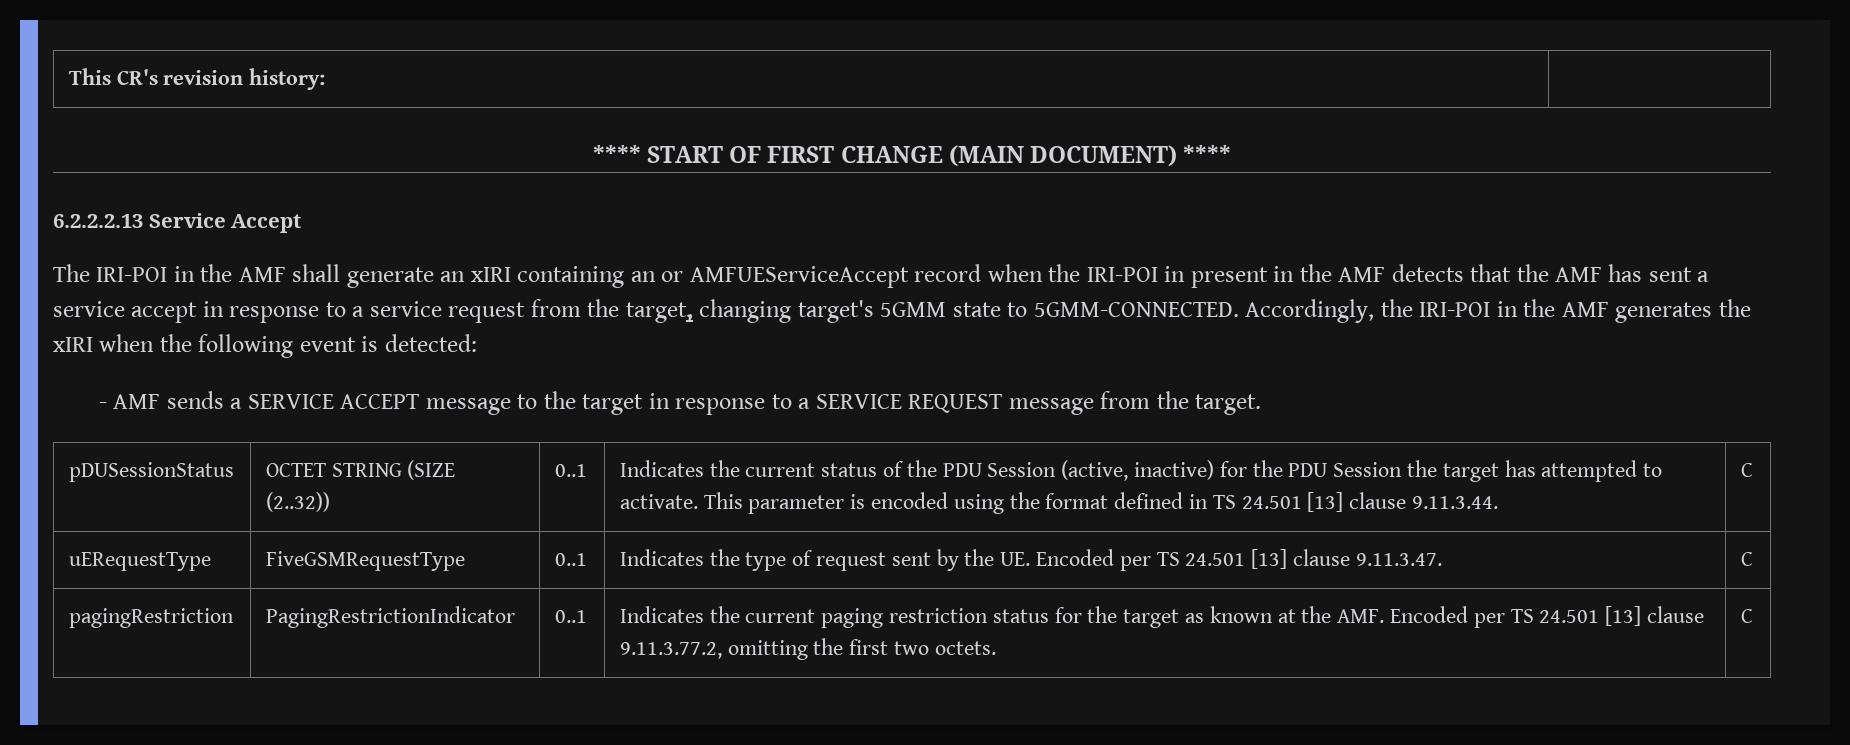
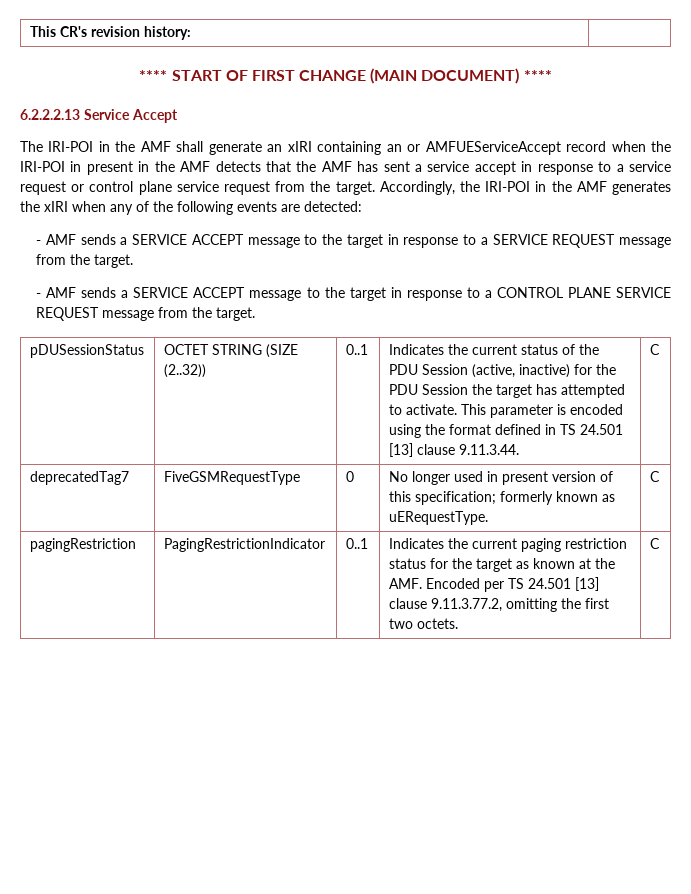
- The IRI-POI in the AMF shall generate an xIRI containing an or AMFUEServiceAccept record when the IRI-POI in present in the AMF detects that the AMF has sent a service accept in response to a service request from the target, changing target's 5GMM state to 5GMM-CONNECTED.
+ The IRI-POI in the AMF shall generate an xIRI containing an or AMFUEServiceAccept record when the IRI-POI in present in the AMF detects that the AMF has sent a service accept in response to a service request or control plane service request from the target.
- Accordingly, the IRI-POI in the AMF generates the xIRI when the following event is detected:
+ Accordingly, the IRI-POI in the AMF generates the xIRI when any of the following events are detected:
+ - AMF sends a SERVICE ACCEPT message to the target in response to a CONTROL PLANE SERVICE REQUEST message from the target.
- uERequestType | FiveGSMRequestType | 0..1 | Indicates the type of request sent by the UE. Encoded per TS 24.501 [13] clause 9.11.3.47. | C
+ deprecatedTag7 | FiveGSMRequestType | 0 | No longer used in present version of this specification; formerly known as uERequestType. | C

